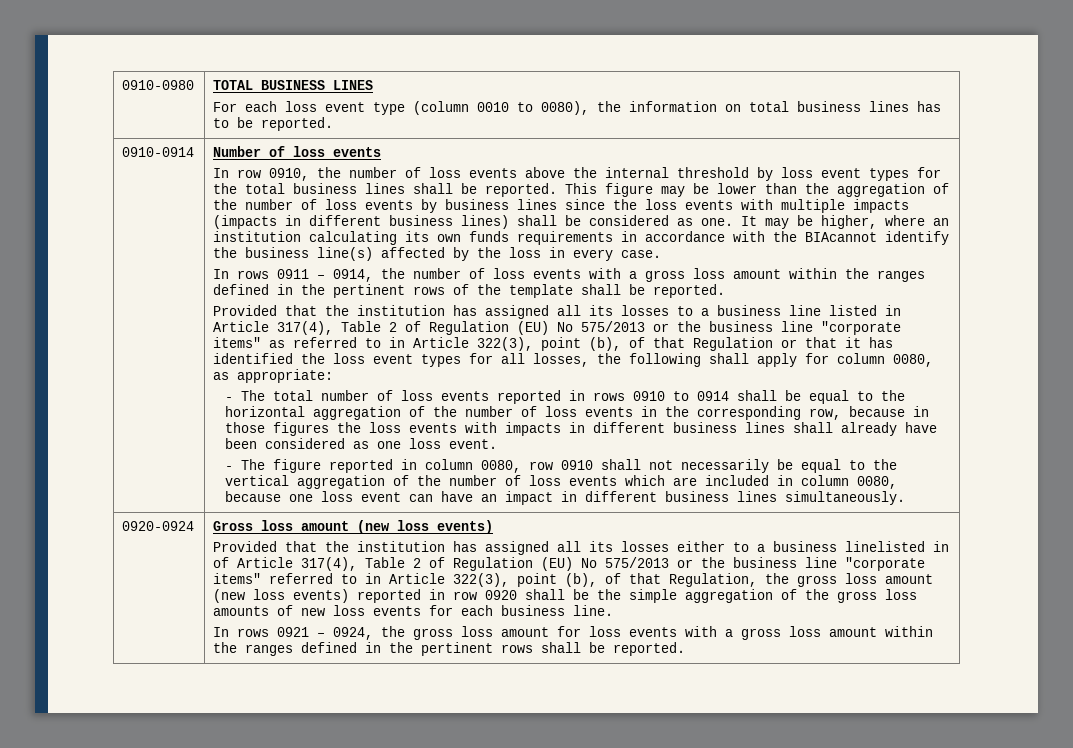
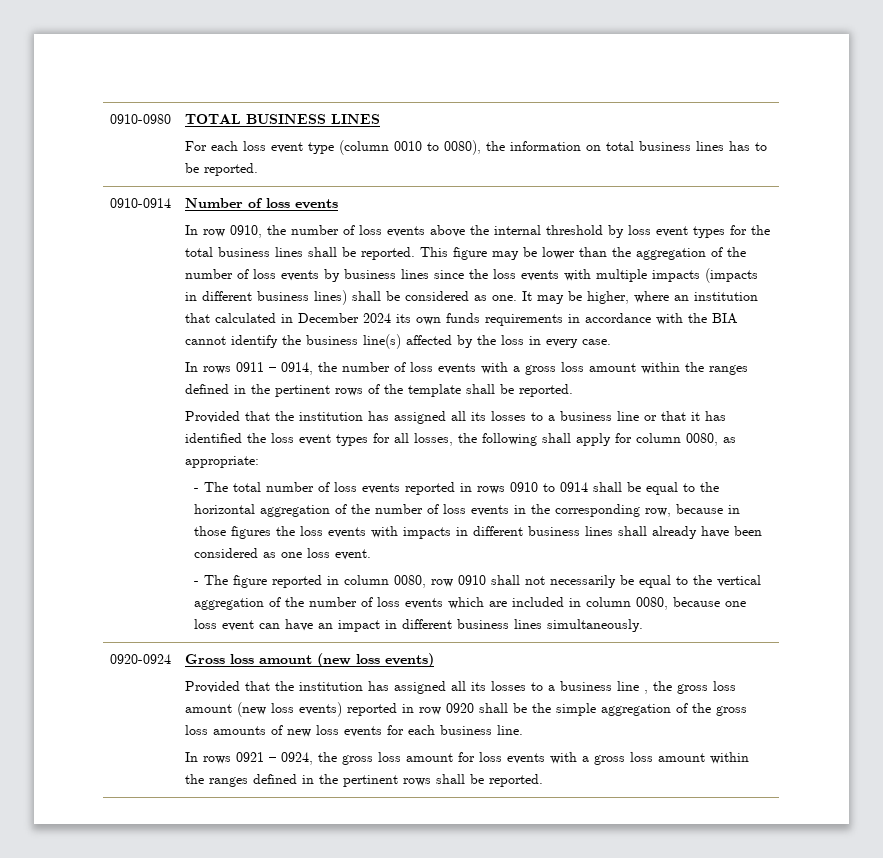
- It may be higher, where an institution calculating its own funds requirements in accordance with the BIAcannot identify the business line(s) affected by the loss in every case.
+ It may be higher, where an institution that calculated in December 2024 its own funds requirements in accordance with the BIA cannot identify the business line(s) affected by the loss in every case.
- Provided that the institution has assigned all its losses to a business line listed in Article 317(4), Table 2 of Regulation (EU) No 575/2013 or the business line "corporate items" as referred to in Article 322(3), point (b), of that Regulation or that it has identified the loss event types for all losses, the following shall apply for column 0080, as appropriate:
+ Provided that the institution has assigned all its losses to a business line or that it has identified the loss event types for all losses, the following shall apply for column 0080, as appropriate:
- Provided that the institution has assigned all its losses either to a business linelisted in of Article 317(4), Table 2 of Regulation (EU) No 575/2013 or the business line "corporate items" referred to in Article 322(3), point (b), of that Regulation, the gross loss amount (new loss events) reported in row 0920 shall be the simple aggregation of the gross loss amounts of new loss events for each business line.
+ Provided that the institution has assigned all its losses to a business line , the gross loss amount (new loss events) reported in row 0920 shall be the simple aggregation of the gross loss amounts of new loss events for each business line.

